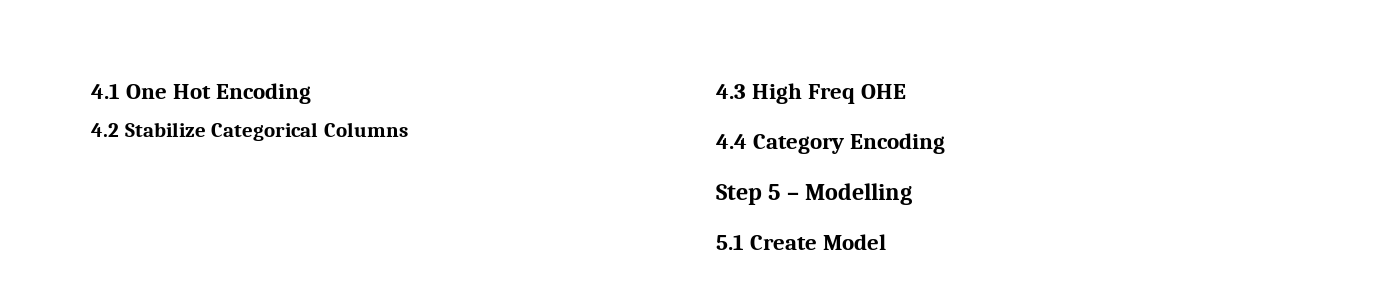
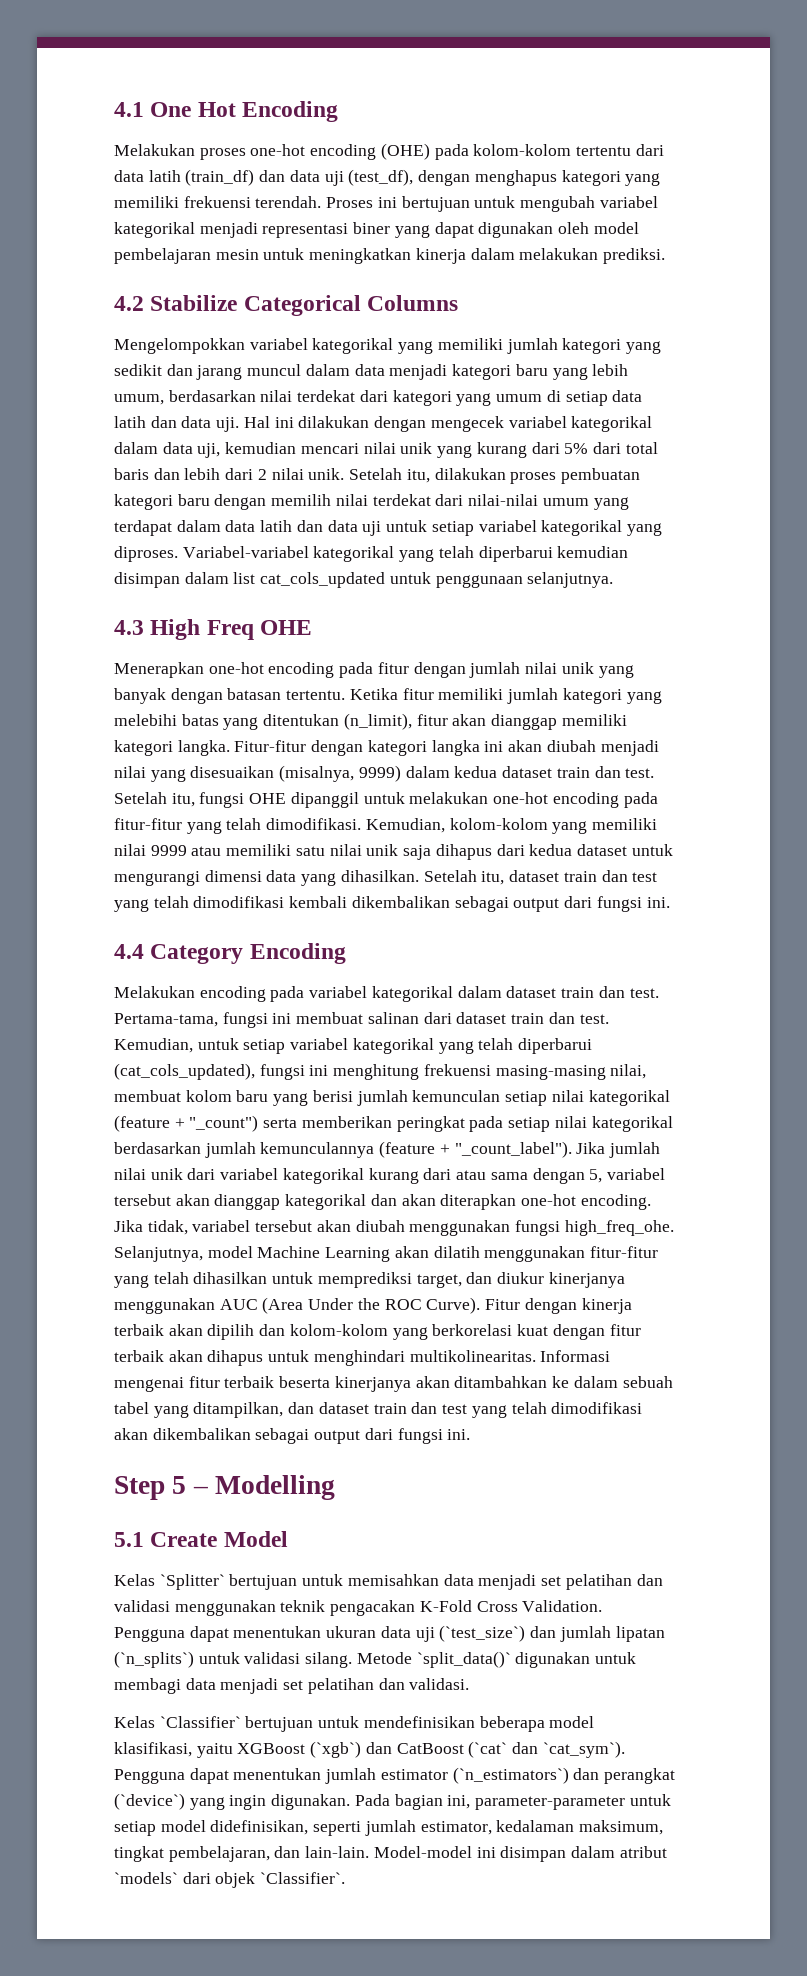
+ Melakukan proses one-hot encoding (OHE) pada kolom-kolom tertentu dari data latih (train_df) dan data uji (test_df), dengan menghapus kategori yang memiliki frekuensi terendah. Proses ini bertujuan untuk mengubah variabel kategorikal menjadi representasi biner yang dapat digunakan oleh model pembelajaran mesin untuk meningkatkan kinerja dalam melakukan prediksi.
  4.2 Stabilize Categorical Columns
+ Mengelompokkan variabel kategorikal yang memiliki jumlah kategori yang sedikit dan jarang muncul dalam data menjadi kategori baru yang lebih umum, berdasarkan nilai terdekat dari kategori yang umum di setiap data latih dan data uji. Hal ini dilakukan dengan mengecek variabel kategorikal dalam data uji, kemudian mencari nilai unik yang kurang dari 5% dari total baris dan lebih dari 2 nilai unik. Setelah itu, dilakukan proses pembuatan kategori baru dengan memilih nilai terdekat dari nilai-nilai umum yang terdapat dalam data latih dan data uji untuk setiap variabel kategorikal yang diproses. Variabel-variabel kategorikal yang telah diperbarui kemudian disimpan dalam list cat_cols_updated untuk penggunaan selanjutnya.
  4.3 High Freq OHE
+ Menerapkan one-hot encoding pada fitur dengan jumlah nilai unik yang banyak dengan batasan tertentu. Ketika fitur memiliki jumlah kategori yang melebihi batas yang ditentukan (n_limit), fitur akan dianggap memiliki kategori langka. Fitur-fitur dengan kategori langka ini akan diubah menjadi nilai yang disesuaikan (misalnya, 9999) dalam kedua dataset train dan test. Setelah itu, fungsi OHE dipanggil untuk melakukan one-hot encoding pada fitur-fitur yang telah dimodifikasi. Kemudian, kolom-kolom yang memiliki nilai 9999 atau memiliki satu nilai unik saja dihapus dari kedua dataset untuk mengurangi dimensi data yang dihasilkan. Setelah itu, dataset train dan test yang telah dimodifikasi kembali dikembalikan sebagai output dari fungsi ini.
  4.4 Category Encoding
+ Melakukan encoding pada variabel kategorikal dalam dataset train dan test. Pertama-tama, fungsi ini membuat salinan dari dataset train dan test. Kemudian, untuk setiap variabel kategorikal yang telah diperbarui (cat_cols_updated), fungsi ini menghitung frekuensi masing-masing nilai, membuat kolom baru yang berisi jumlah kemunculan setiap nilai kategorikal (feature + "_count") serta memberikan peringkat pada setiap nilai kategorikal berdasarkan jumlah kemunculannya (feature + "_count_label"). Jika jumlah nilai unik dari variabel kategorikal kurang dari atau sama dengan 5, variabel tersebut akan dianggap kategorikal dan akan diterapkan one-hot encoding. Jika tidak, variabel tersebut akan diubah menggunakan fungsi high_freq_ohe. Selanjutnya, model Machine Learning akan dilatih menggunakan fitur-fitur yang telah dihasilkan untuk memprediksi target, dan diukur kinerjanya menggunakan AUC (Area Under the ROC Curve). Fitur dengan kinerja terbaik akan dipilih dan kolom-kolom yang berkorelasi kuat dengan fitur terbaik akan dihapus untuk menghindari multikolinearitas. Informasi mengenai fitur terbaik beserta kinerjanya akan ditambahkan ke dalam sebuah tabel yang ditampilkan, dan dataset train dan test yang telah dimodifikasi akan dikembalikan sebagai output dari fungsi ini.
+ Kelas `Splitter` bertujuan untuk memisahkan data menjadi set pelatihan dan validasi menggunakan teknik pengacakan K-Fold Cross Validation. Pengguna dapat menentukan ukuran data uji (`test_size`) dan jumlah lipatan (`n_splits`) untuk validasi silang. Metode `split_data()` digunakan untuk membagi data menjadi set pelatihan dan validasi.
+ Kelas `Classifier` bertujuan untuk mendefinisikan beberapa model klasifikasi, yaitu XGBoost (`xgb`) dan CatBoost (`cat` dan `cat_sym`). Pengguna dapat menentukan jumlah estimator (`n_estimators`) dan perangkat (`device`) yang ingin digunakan. Pada bagian ini, parameter-parameter untuk setiap model didefinisikan, seperti jumlah estimator, kedalaman maksimum, tingkat pembelajaran, dan lain-lain. Model-model ini disimpan dalam atribut `models` dari objek `Classifier`.

